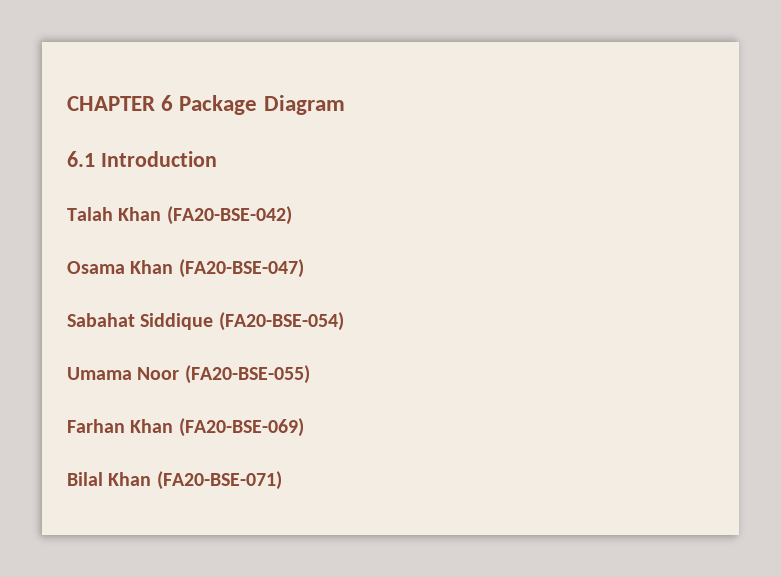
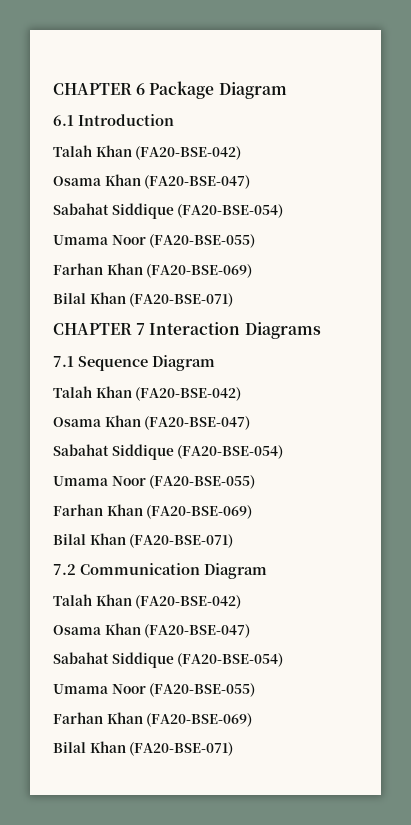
+ CHAPTER 7 Interaction Diagrams
+ 7.1 Sequence Diagram
+ Talah Khan (FA20-BSE-042)
+ Osama Khan (FA20-BSE-047)
+ Sabahat Siddique (FA20-BSE-054)
+ Umama Noor (FA20-BSE-055)
+ Farhan Khan (FA20-BSE-069)
+ Bilal Khan (FA20-BSE-071)
+ 7.2 Communication Diagram
+ Talah Khan (FA20-BSE-042)
+ Osama Khan (FA20-BSE-047)
+ Sabahat Siddique (FA20-BSE-054)
+ Umama Noor (FA20-BSE-055)
+ Farhan Khan (FA20-BSE-069)
+ Bilal Khan (FA20-BSE-071)

